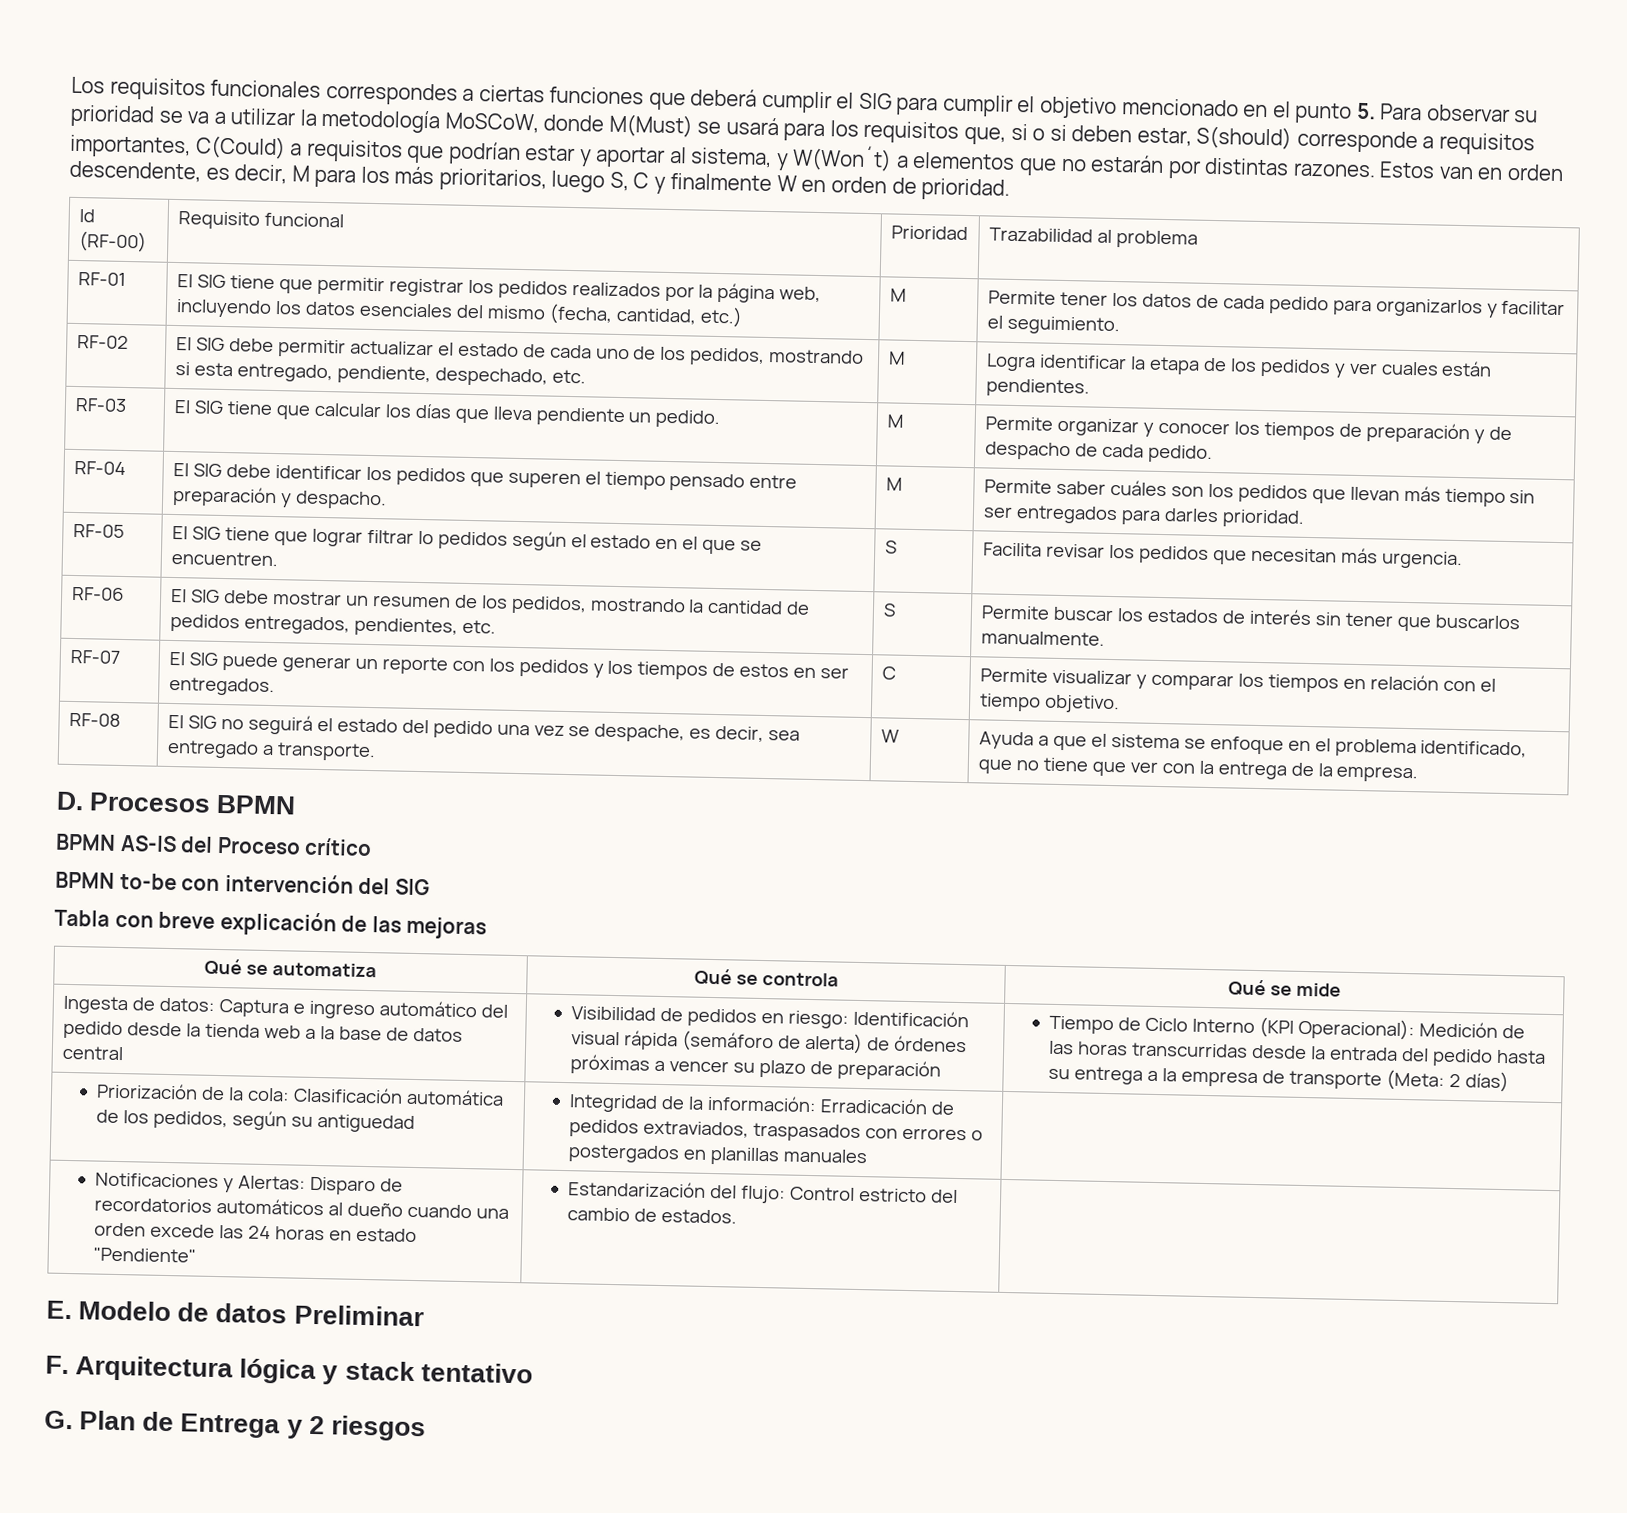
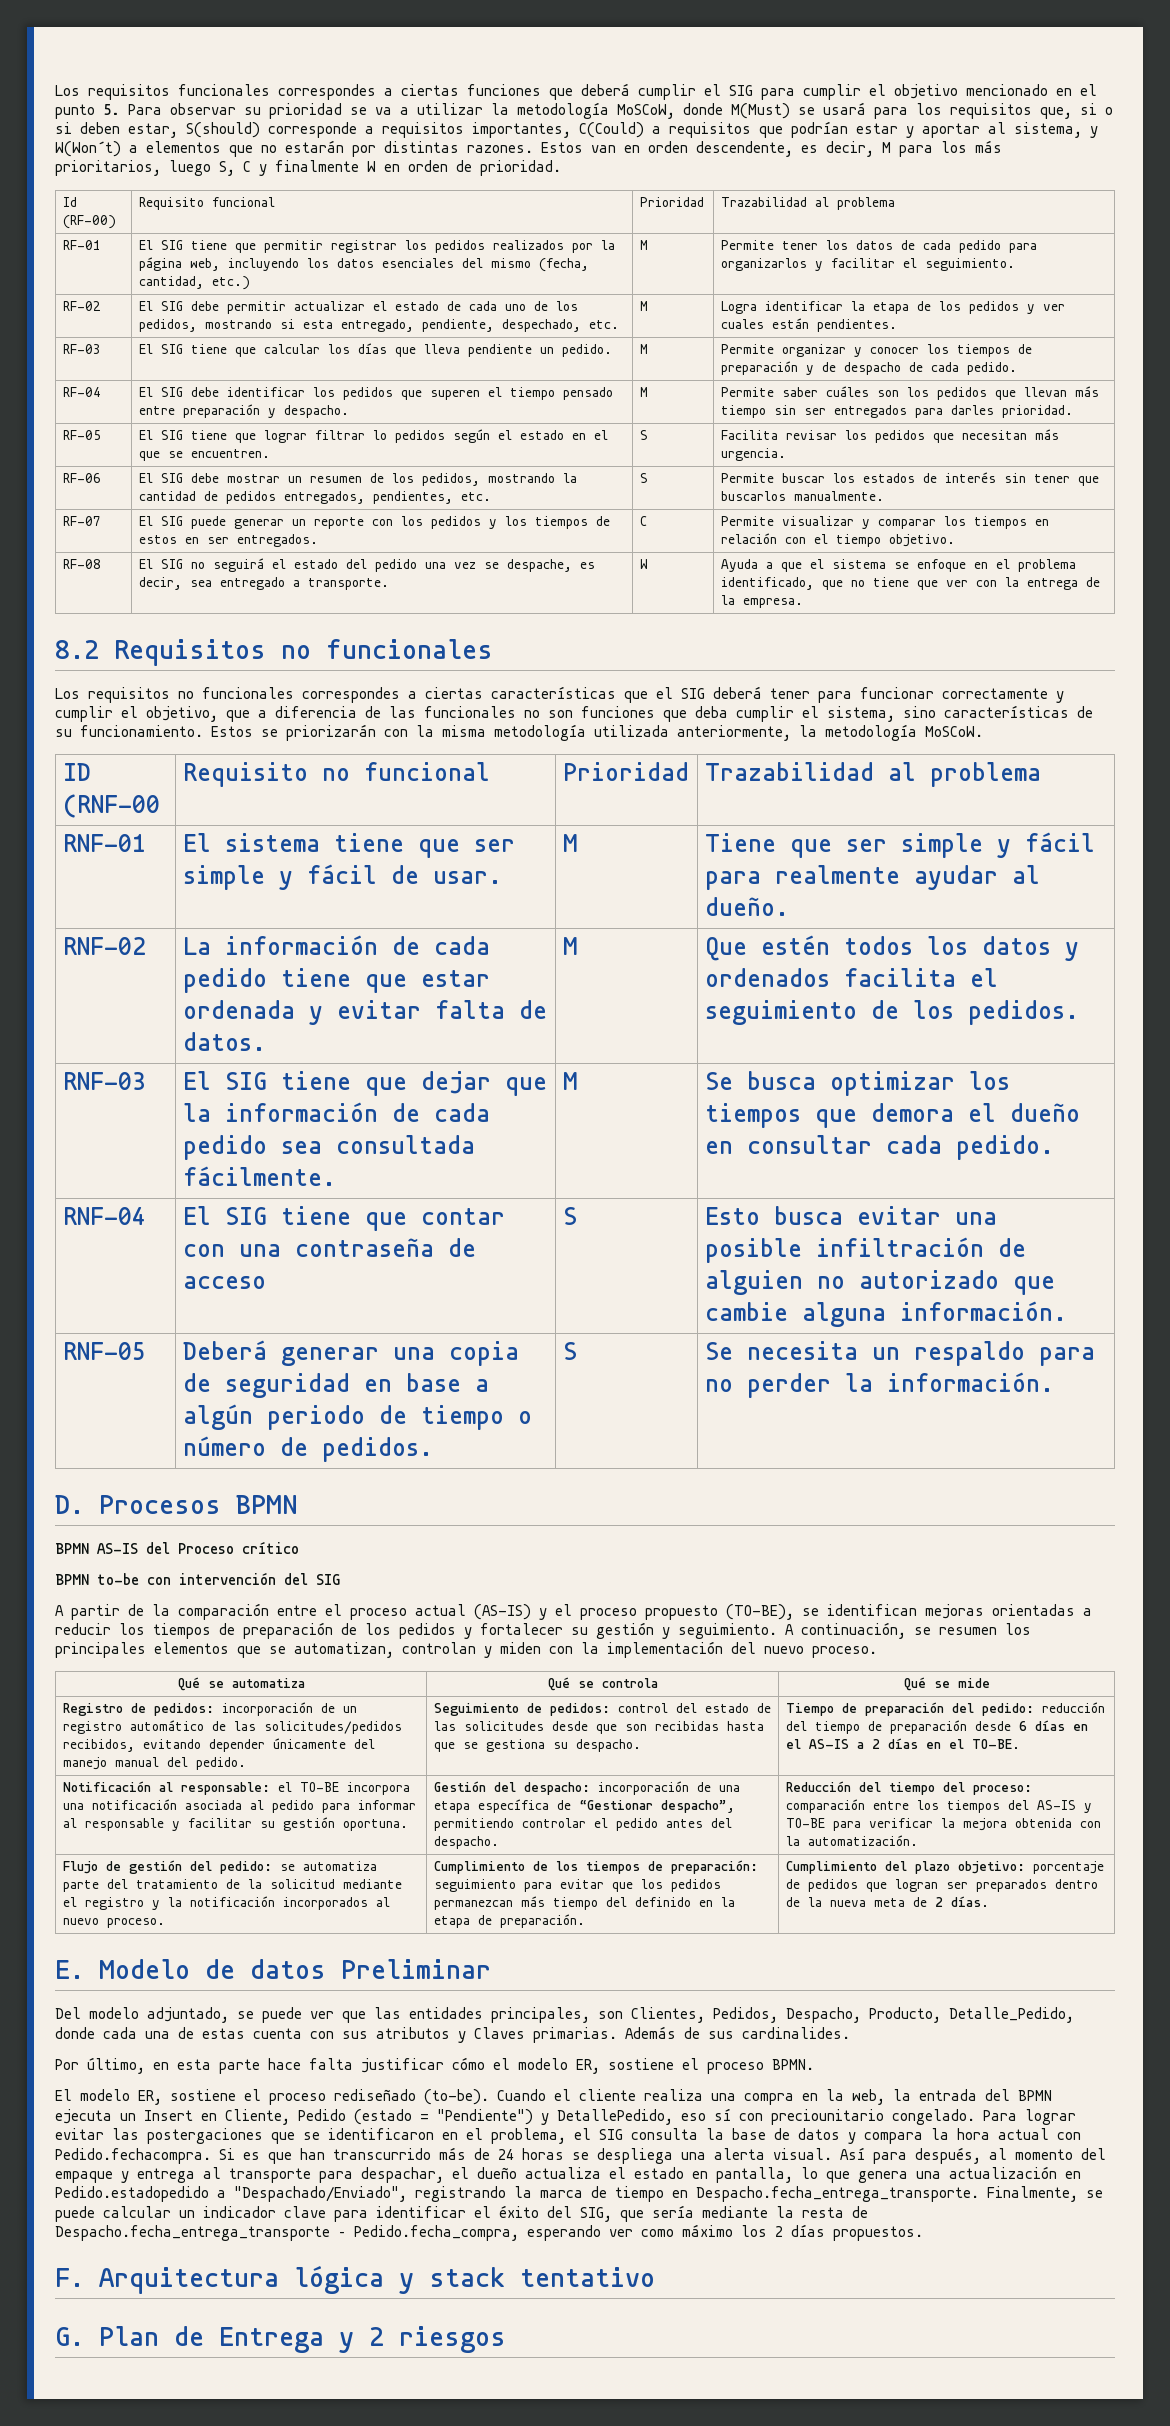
+ 8.2 Requisitos no funcionales
+ Los requisitos no funcionales correspondes a ciertas características que el SIG deberá tener para funcionar correctamente y cumplir el objetivo, que a diferencia de las funcionales no son funciones que deba cumplir el sistema, sino características de su funcionamiento. Estos se priorizarán con la misma metodología utilizada anteriormente, la metodología MoSCoW.
+ ID (RNF-00 | Requisito no funcional | Prioridad | Trazabilidad al problema
+ RNF-01 | El sistema tiene que ser simple y fácil de usar. | M | Tiene que ser simple y fácil para realmente ayudar al dueño.
+ RNF-02 | La información de cada pedido tiene que estar ordenada y evitar falta de datos. | M | Que estén todos los datos y ordenados facilita el seguimiento de los pedidos.
+ RNF-03 | El SIG tiene que dejar que la información de cada pedido sea consultada fácilmente. | M | Se busca optimizar los tiempos que demora el dueño en consultar cada pedido.
+ RNF-04 | El SIG tiene que contar con una contraseña de acceso | S | Esto busca evitar una posible infiltración de alguien no autorizado que cambie alguna información.
+ RNF-05 | Deberá generar una copia de seguridad en base a algún periodo de tiempo o número de pedidos. | S | Se necesita un respaldo para no perder la información.
- Tabla con breve explicación de las mejoras
+ A partir de la comparación entre el proceso actual (AS-IS) y el proceso propuesto (TO-BE), se identifican mejoras orientadas a reducir los tiempos de preparación de los pedidos y fortalecer su gestión y seguimiento. A continuación, se resumen los principales elementos que se automatizan, controlan y miden con la implementación del nuevo proceso.
- Ingesta de datos: Captura e ingreso automático del pedido desde la tienda web a la base de datos central | Visibilidad de pedidos en riesgo: Identificación visual rápida (semáforo de alerta) de órdenes próximas a vencer su plazo de preparación | Tiempo de Ciclo Interno (KPI Operacional): Medición de las horas transcurridas desde la entrada del pedido hasta su entrega a la empresa de transporte (Meta: 2 días)
- Priorización de la cola: Clasificación automática de los pedidos, según su antiguedad | Integridad de la información: Erradicación de pedidos extraviados, traspasados con errores o postergados en planillas manuales |
- Notificaciones y Alertas: Disparo de recordatorios automáticos al dueño cuando una orden excede las 24 horas en estado "Pendiente" | Estandarización del flujo: Control estricto del cambio de estados. |
+ Registro de pedidos: incorporación de un registro automático de las solicitudes/pedidos recibidos, evitando depender únicamente del manejo manual del pedido. | Seguimiento de pedidos: control del estado de las solicitudes desde que son recibidas hasta que se gestiona su despacho. | Tiempo de preparación del pedido: reducción del tiempo de preparación desde 6 días en el AS-IS a 2 días en el TO-BE.
+ Notificación al responsable: el TO-BE incorpora una notificación asociada al pedido para informar al responsable y facilitar su gestión oportuna. | Gestión del despacho: incorporación de una etapa específica de “Gestionar despacho”, permitiendo controlar el pedido antes del despacho. | Reducción del tiempo del proceso: comparación entre los tiempos del AS-IS y TO-BE para verificar la mejora obtenida con la automatización.
+ Flujo de gestión del pedido: se automatiza parte del tratamiento de la solicitud mediante el registro y la notificación incorporados al nuevo proceso. | Cumplimiento de los tiempos de preparación: seguimiento para evitar que los pedidos permanezcan más tiempo del definido en la etapa de preparación. | Cumplimiento del plazo objetivo: porcentaje de pedidos que logran ser preparados dentro de la nueva meta de 2 días.
+ Del modelo adjuntado, se puede ver que las entidades principales, son Clientes, Pedidos, Despacho, Producto, Detalle_Pedido, donde cada una de estas cuenta con sus atributos y Claves primarias. Además de sus cardinalides.
+ Por último, en esta parte hace falta justificar cómo el modelo ER, sostiene el proceso BPMN.
+ El modelo ER, sostiene el proceso rediseñado (to-be). Cuando el cliente realiza una compra en la web, la entrada del BPMN ejecuta un Insert en Cliente, Pedido (estado = "Pendiente") y DetallePedido, eso sí con preciounitario congelado. Para lograr evitar las postergaciones que se identificaron en el problema, el SIG consulta la base de datos y compara la hora actual con Pedido.fechacompra. Si es que han transcurrido más de 24 horas se despliega una alerta visual. Así para después, al momento del empaque y entrega al transporte para despachar, el dueño actualiza el estado en pantalla, lo que genera una actualización en Pedido.estadopedido a "Despachado/Enviado", registrando la marca de tiempo en Despacho.fecha_entrega_transporte. Finalmente, se puede calcular un indicador clave para identificar el éxito del SIG, que sería mediante la resta de Despacho.fecha_entrega_transporte – Pedido.fecha_compra, esperando ver como máximo los 2 días propuestos.

